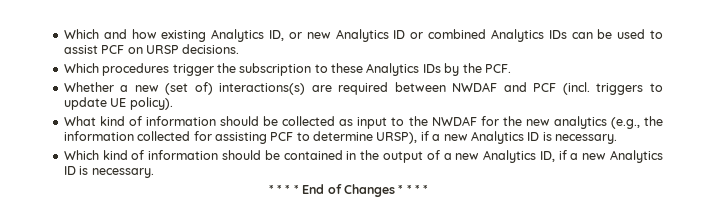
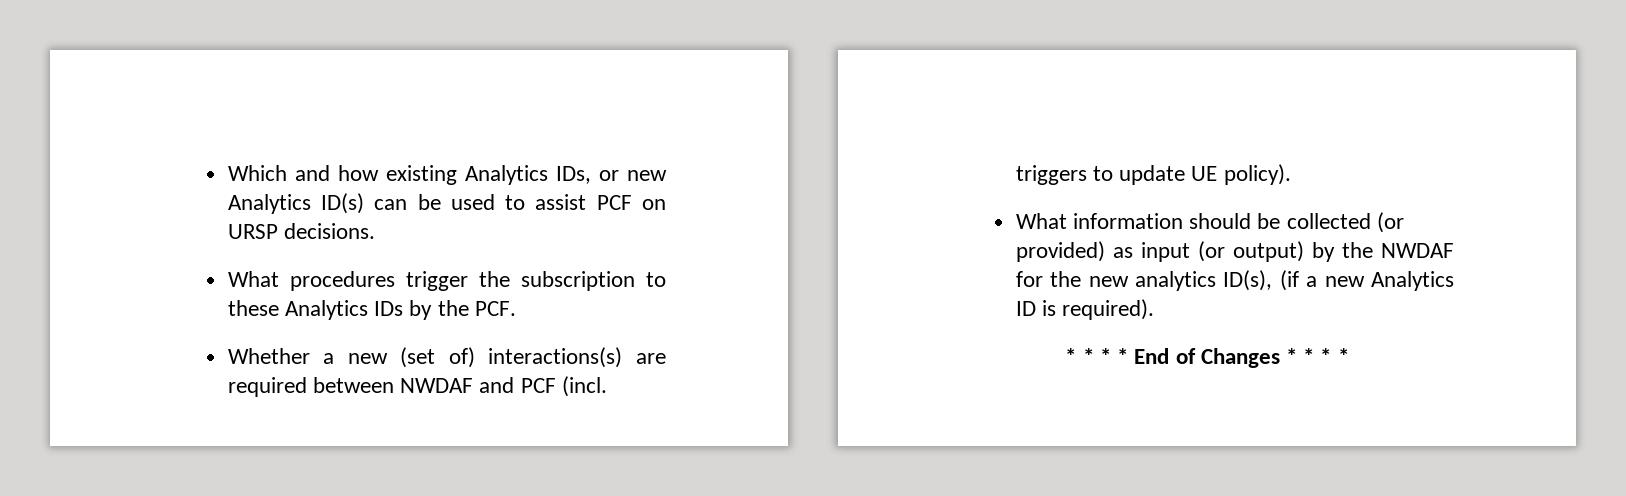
- Which and how existing Analytics ID, or new Analytics ID or combined Analytics IDs can be used to assist PCF on URSP decisions.
+ Which and how existing Analytics IDs, or new Analytics ID(s) can be used to assist PCF on URSP decisions.
- Which procedures trigger the subscription to these Analytics IDs by the PCF.
+ What procedures trigger the subscription to these Analytics IDs by the PCF.
- What kind of information should be collected as input to the NWDAF for the new analytics (e.g., the information collected for assisting PCF to determine URSP), if a new Analytics ID is necessary.
- Which kind of information should be contained in the output of a new Analytics ID, if a new Analytics ID is necessary.
+ What information should be collected (or provided) as input (or output) by the NWDAF for the new analytics ID(s), (if a new Analytics ID is required).

